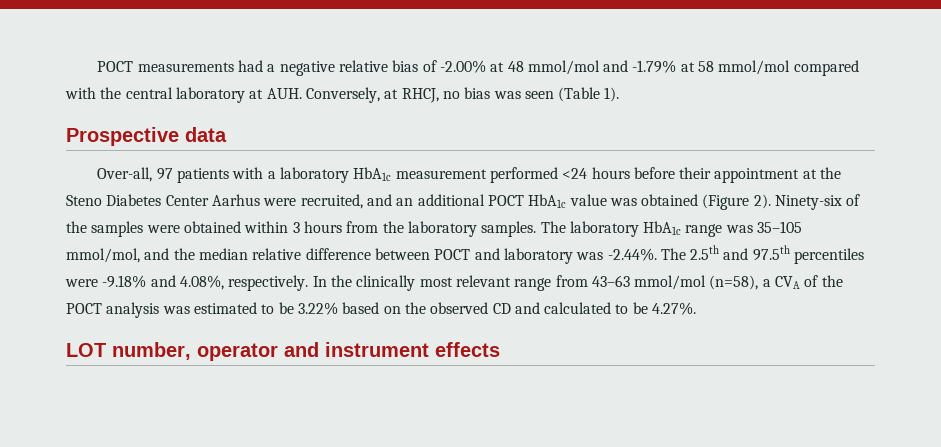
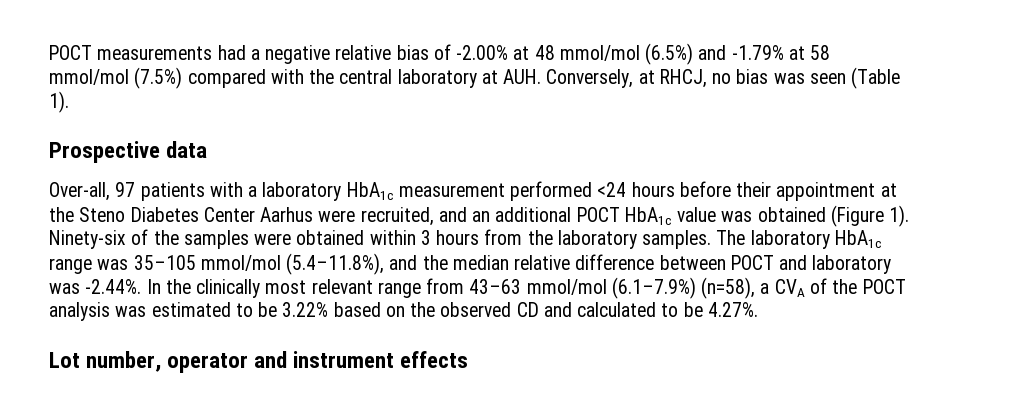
- POCT measurements had a negative relative bias of -2.00% at 48 mmol/mol and -1.79% at 58 mmol/mol compared with the central laboratory at AUH. Conversely, at RHCJ, no bias was seen (Table 1).
+ POCT measurements had a negative relative bias of -2.00% at 48 mmol/mol (6.5%) and -1.79% at 58 mmol/mol (7.5%) compared with the central laboratory at AUH. Conversely, at RHCJ, no bias was seen (Table 1).
- Over-all, 97 patients with a laboratory HbA1c measurement performed <24 hours before their appointment at the Steno Diabetes Center Aarhus were recruited, and an additional POCT HbA1c value was obtained (Figure 2).
+ Over-all, 97 patients with a laboratory HbA1c measurement performed <24 hours before their appointment at the Steno Diabetes Center Aarhus were recruited, and an additional POCT HbA1c value was obtained (Figure 1).
- The laboratory HbA1c range was 35–105 mmol/mol, and the median relative difference between POCT and laboratory was -2.44%. The 2.5th and 97.5th percentiles were -9.18% and 4.08%, respectively. In the clinically most relevant range from 43–63 mmol/mol (n=58), a CVA of the POCT analysis was estimated to be 3.22% based on the observed CD and calculated to be 4.27%.
+ The laboratory HbA1c range was 35–105 mmol/mol (5.4–11.8%), and the median relative difference between POCT and laboratory was -2.44%. In the clinically most relevant range from 43–63 mmol/mol (6.1–7.9%) (n=58), a CVA of the POCT analysis was estimated to be 3.22% based on the observed CD and calculated to be 4.27%.
- LOT number, operator and instrument effects
+ Lot number, operator and instrument effects

